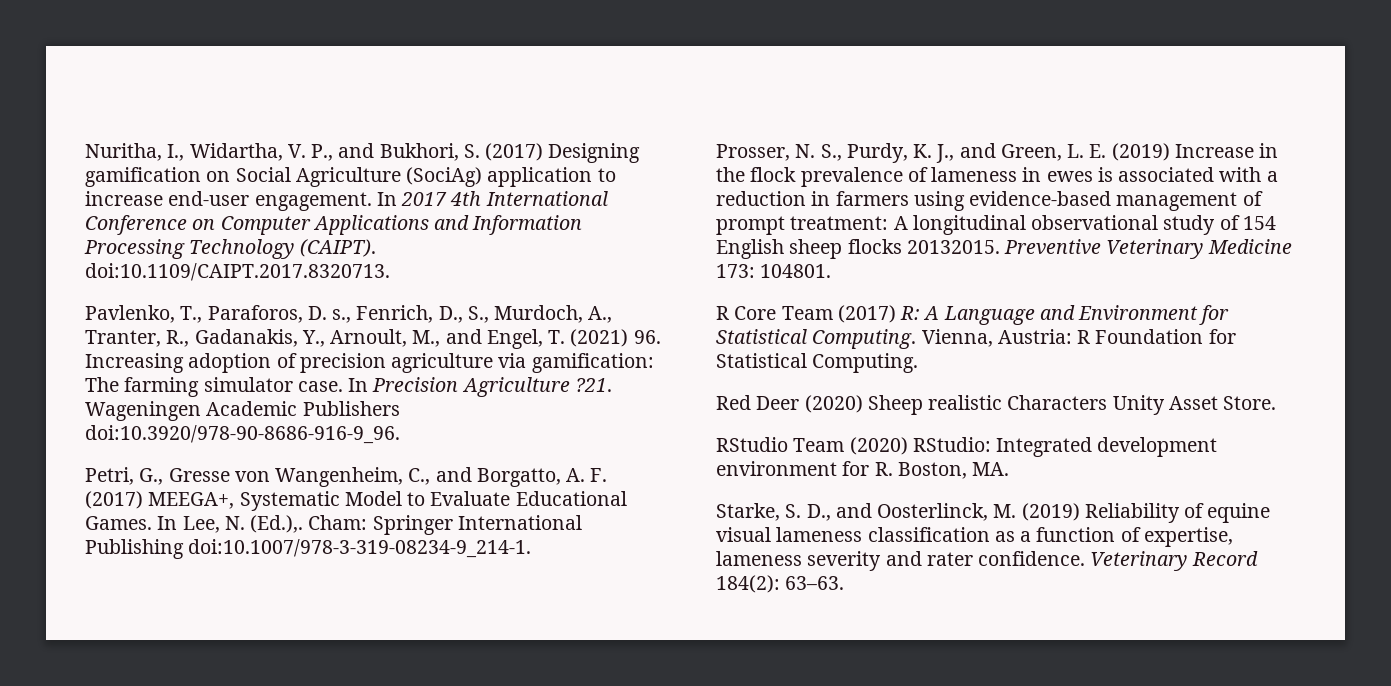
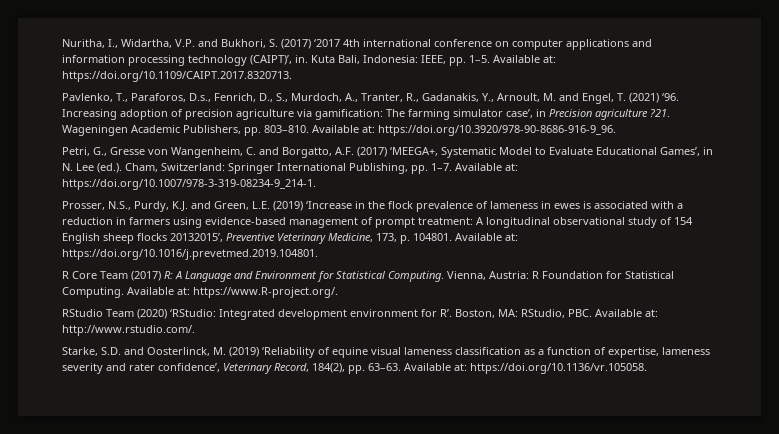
- Nuritha, I., Widartha, V. P., and Bukhori, S. (2017) Designing gamification on Social Agriculture (SociAg) application to increase end-user engagement. In 2017 4th International Conference on Computer Applications and Information Processing Technology (CAIPT). doi:10.1109/CAIPT.2017.8320713.
+ Nuritha, I., Widartha, V.P. and Bukhori, S. (2017) ‘2017 4th international conference on computer applications and information processing technology (CAIPT)’, in. Kuta Bali, Indonesia: IEEE, pp. 1–5. Available at: https://doi.org/10.1109/CAIPT.2017.8320713.
- Pavlenko, T., Paraforos, D. s., Fenrich, D., S., Murdoch, A., Tranter, R., Gadanakis, Y., Arnoult, M., and Engel, T. (2021) 96. Increasing adoption of precision agriculture via gamification: The farming simulator case. In Precision Agriculture ?21. Wageningen Academic Publishers doi:10.3920/978-90-8686-916-9_96.
+ Pavlenko, T., Paraforos, D.s., Fenrich, D., S., Murdoch, A., Tranter, R., Gadanakis, Y., Arnoult, M. and Engel, T. (2021) ‘96. Increasing adoption of precision agriculture via gamification: The farming simulator case’, in Precision agriculture ?21. Wageningen Academic Publishers, pp. 803–810. Available at: https://doi.org/10.3920/978-90-8686-916-9_96.
- Petri, G., Gresse von Wangenheim, C., and Borgatto, A. F. (2017) MEEGA+, Systematic Model to Evaluate Educational Games. In Lee, N. (Ed.),. Cham: Springer International Publishing doi:10.1007/978-3-319-08234-9_214-1.
- Prosser, N. S., Purdy, K. J., and Green, L. E. (2019) Increase in the flock prevalence of lameness in ewes is associated with a reduction in farmers using evidence-based management of prompt treatment: A longitudinal observational study of 154 English sheep flocks 20132015. Preventive Veterinary Medicine 173: 104801.
+ Petri, G., Gresse von Wangenheim, C. and Borgatto, A.F. (2017) ‘MEEGA+, Systematic Model to Evaluate Educational Games’, in N. Lee (ed.). Cham, Switzerland: Springer International Publishing, pp. 1–7. Available at: https://doi.org/10.1007/978-3-319-08234-9_214-1.
+ Prosser, N.S., Purdy, K.J. and Green, L.E. (2019) ‘Increase in the flock prevalence of lameness in ewes is associated with a reduction in farmers using evidence-based management of prompt treatment: A longitudinal observational study of 154 English sheep flocks 20132015’, Preventive Veterinary Medicine, 173, p. 104801. Available at: https://doi.org/10.1016/j.prevetmed.2019.104801.
- Vienna, Austria: R Foundation for Statistical Computing.
- Red Deer (2020) Sheep realistic Characters Unity Asset Store.
+ Vienna, Austria: R Foundation for Statistical Computing. Available at: https://www.R-project.org/.
- RStudio Team (2020) RStudio: Integrated development environment for R. Boston, MA.
+ RStudio Team (2020) ‘RStudio: Integrated development environment for R’. Boston, MA: RStudio, PBC. Available at: http://www.rstudio.com/.
- Starke, S. D., and Oosterlinck, M. (2019) Reliability of equine visual lameness classification as a function of expertise, lameness severity and rater confidence. Veterinary Record 184(2): 63–63.
+ Starke, S.D. and Oosterlinck, M. (2019) ‘Reliability of equine visual lameness classification as a function of expertise, lameness severity and rater confidence’, Veterinary Record, 184(2), pp. 63–63. Available at: https://doi.org/10.1136/vr.105058.

